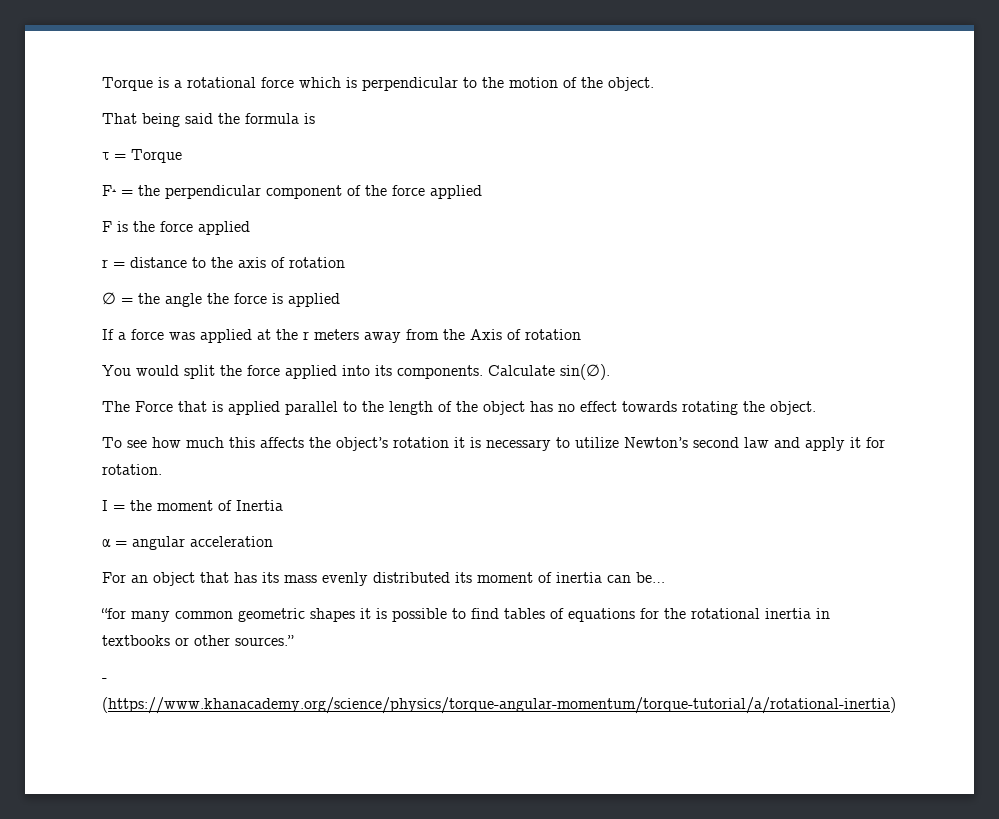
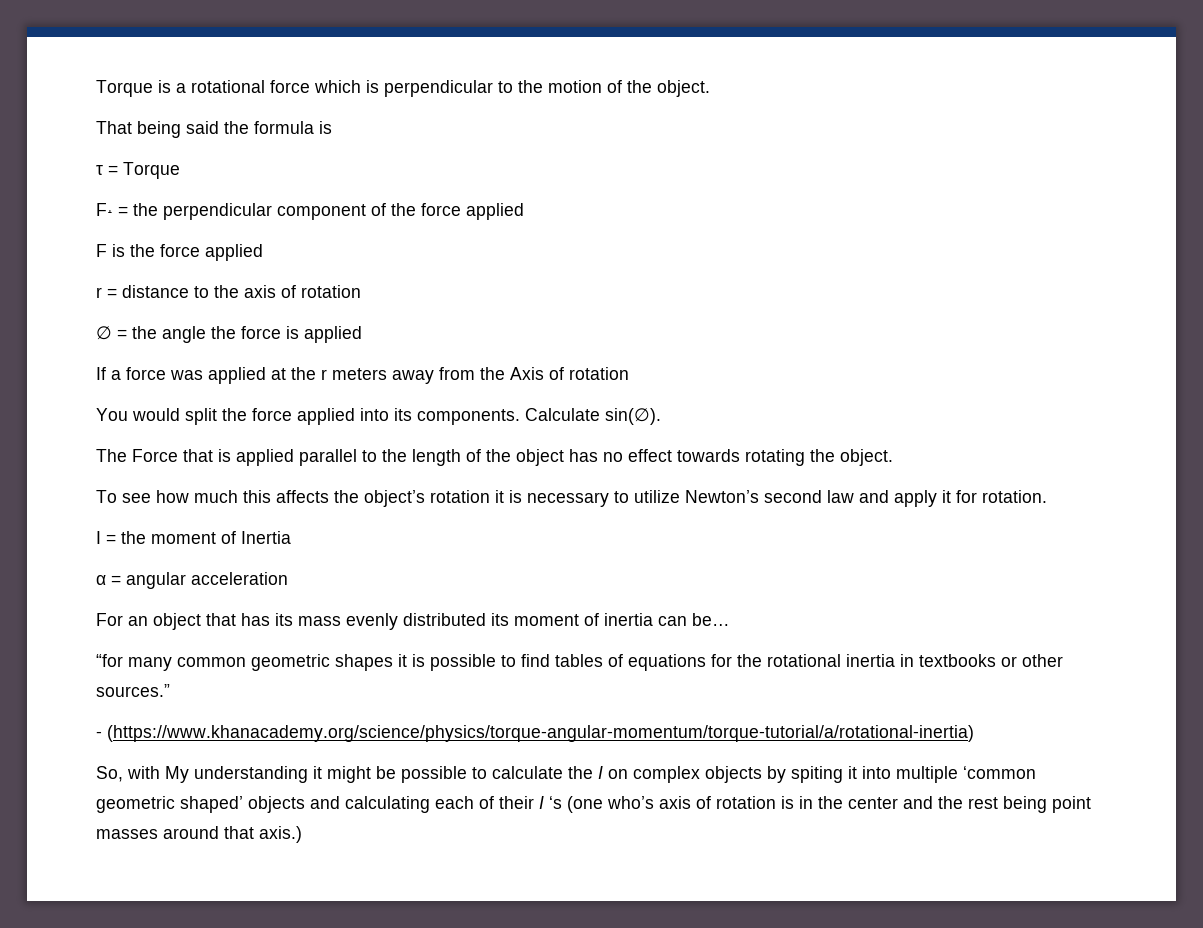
+ So, with My understanding it might be possible to calculate the I on complex objects by spiting it into multiple ‘common geometric shaped’ objects and calculating each of their I ‘s (one who’s axis of rotation is in the center and the rest being point masses around that axis.)

